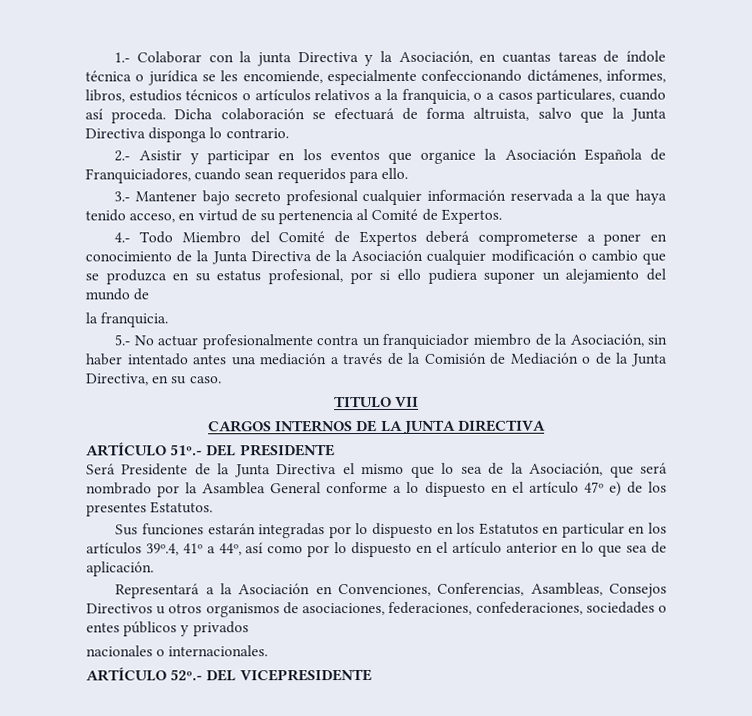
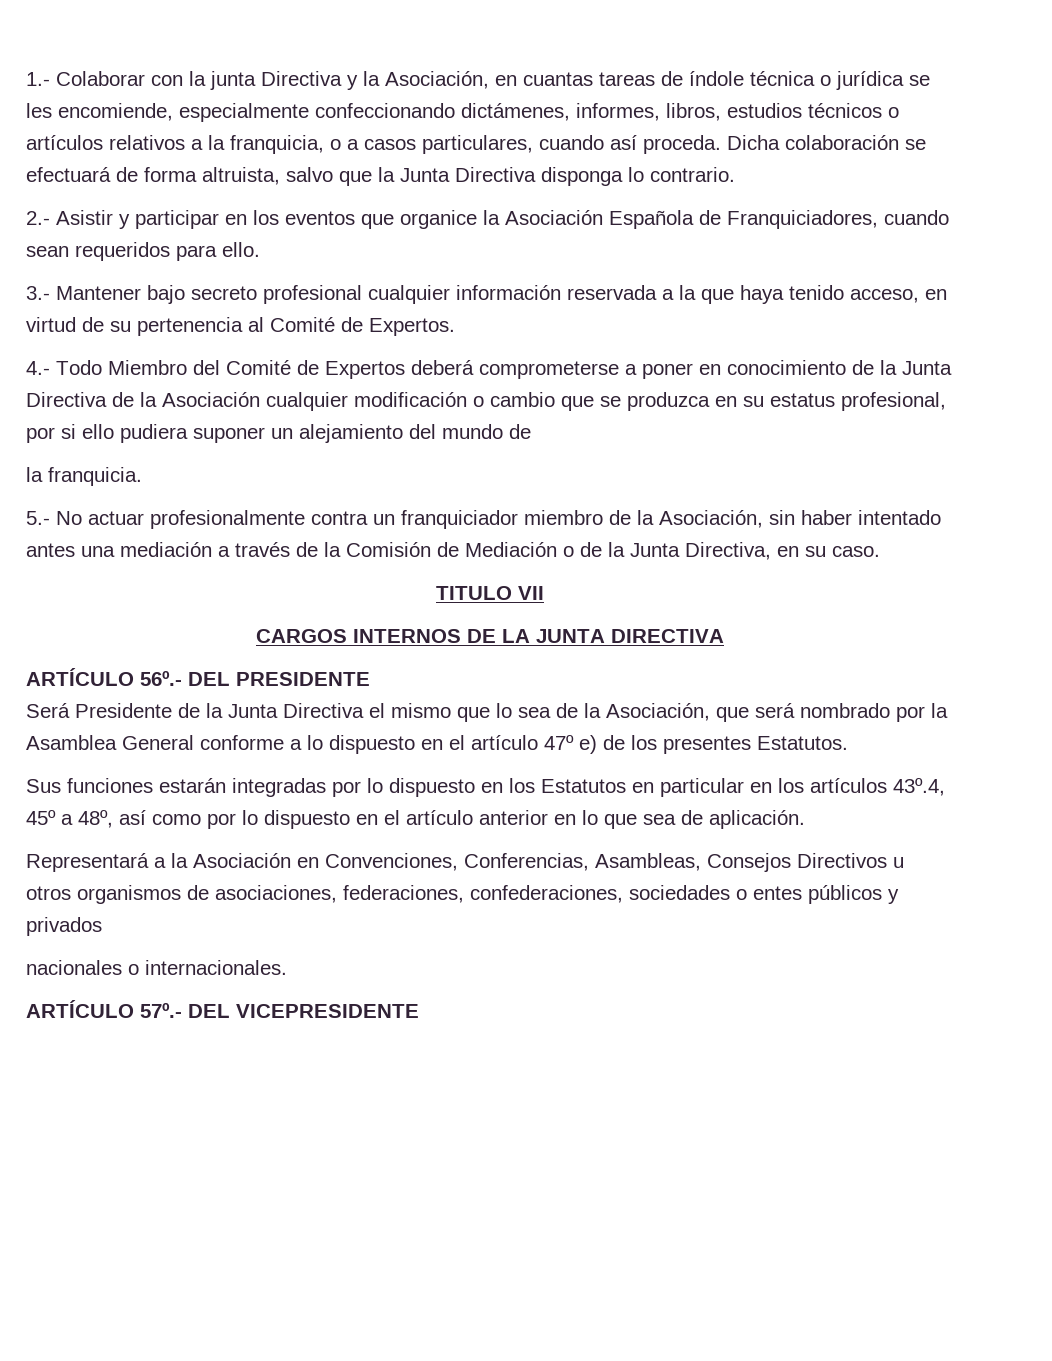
- ARTÍCULO 51º.- DEL PRESIDENTE
+ ARTÍCULO 56º.- DEL PRESIDENTE
- Sus funciones estarán integradas por lo dispuesto en los Estatutos en particular en los artículos 39º.4, 41º a 44º, así como por lo dispuesto en el artículo anterior en lo que sea de aplicación.
+ Sus funciones estarán integradas por lo dispuesto en los Estatutos en particular en los artículos 43º.4, 45º a 48º, así como por lo dispuesto en el artículo anterior en lo que sea de aplicación.
- ARTÍCULO 52º.- DEL VICEPRESIDENTE
+ ARTÍCULO 57º.- DEL VICEPRESIDENTE

